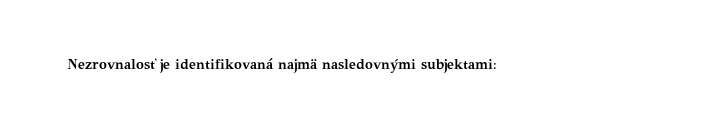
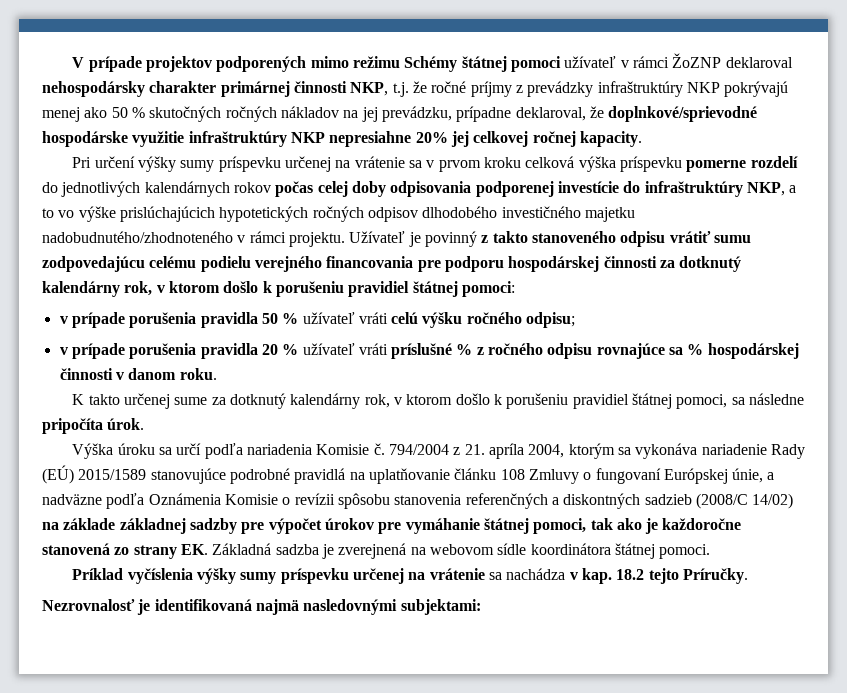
+ V prípade projektov podporených mimo režimu Schémy štátnej pomoci užívateľ v rámci ŽoZNP deklaroval nehospodársky charakter primárnej činnosti NKP, t.j. že ročné príjmy z prevádzky infraštruktúry NKP pokrývajú menej ako 50 % skutočných ročných nákladov na jej prevádzku, prípadne deklaroval, že doplnkové/sprievodné hospodárske využitie infraštruktúry NKP nepresiahne 20% jej celkovej ročnej kapacity.
+ Pri určení výšky sumy príspevku určenej na vrátenie sa v prvom kroku celková výška príspevku pomerne rozdelí do jednotlivých kalendárnych rokov počas celej doby odpisovania podporenej investície do infraštruktúry NKP, a to vo výške prislúchajúcich hypotetických ročných odpisov dlhodobého investičného majetku nadobudnutého/zhodnoteného v rámci projektu. Užívateľ je povinný z takto stanoveného odpisu vrátiť sumu zodpovedajúcu celému podielu verejného financovania pre podporu hospodárskej činnosti za dotknutý kalendárny rok, v ktorom došlo k porušeniu pravidiel štátnej pomoci:
+ v prípade porušenia pravidla 50 % užívateľ vráti celú výšku ročného odpisu;
+ v prípade porušenia pravidla 20 % užívateľ vráti príslušné % z ročného odpisu rovnajúce sa % hospodárskej činnosti v danom roku.
+ K takto určenej sume za dotknutý kalendárny rok, v ktorom došlo k porušeniu pravidiel štátnej pomoci, sa následne pripočíta úrok.
+ Výška úroku sa určí podľa nariadenia Komisie č. 794/2004 z 21. apríla 2004, ktorým sa vykonáva nariadenie Rady (EÚ) 2015/1589 stanovujúce podrobné pravidlá na uplatňovanie článku 108 Zmluvy o fungovaní Európskej únie, a nadväzne podľa Oznámenia Komisie o revízii spôsobu stanovenia referenčných a diskontných sadzieb (2008/C 14/02) na základe základnej sadzby pre výpočet úrokov pre vymáhanie štátnej pomoci, tak ako je každoročne stanovená zo strany EK. Základná sadzba je zverejnená na webovom sídle koordinátora štátnej pomoci.
+ Príklad vyčíslenia výšky sumy príspevku určenej na vrátenie sa nachádza v kap. 18.2 tejto Príručky.

